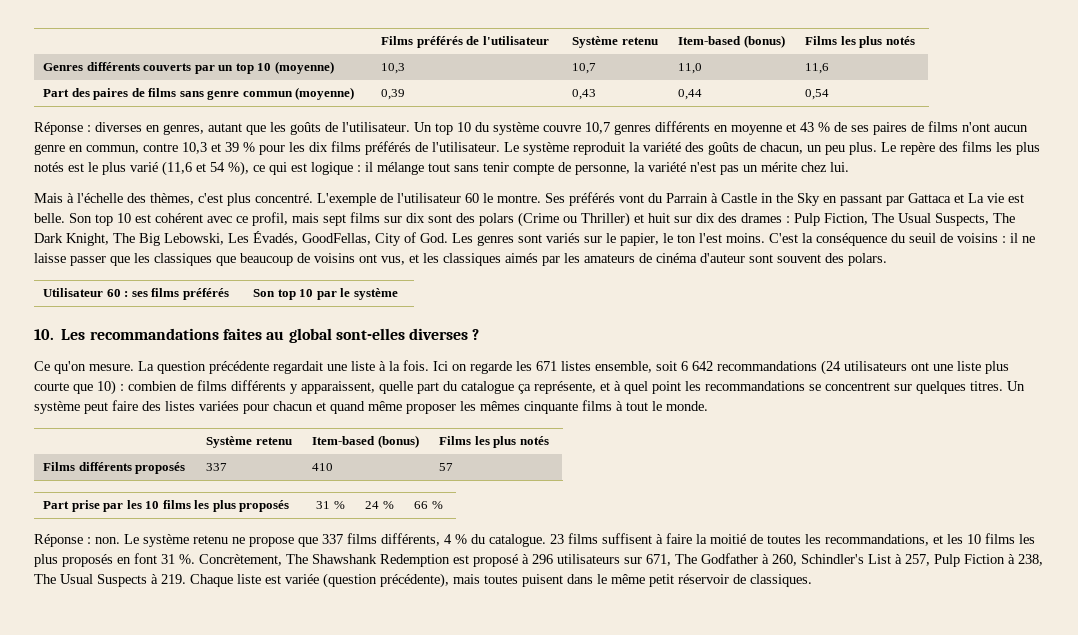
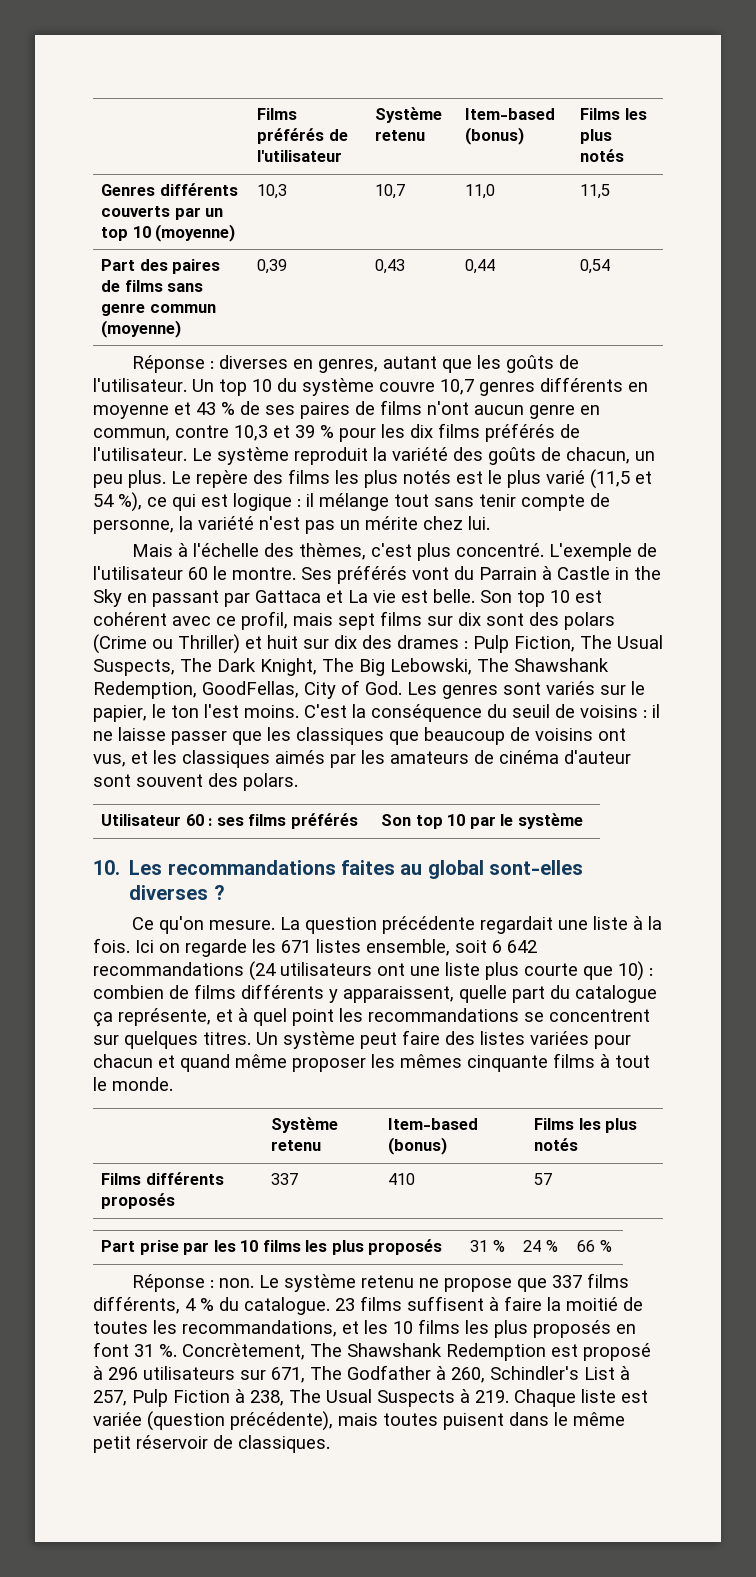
- Genres différents couverts par un top 10 (moyenne) | 10,3 | 10,7 | 11,0 | 11,6
+ Genres différents couverts par un top 10 (moyenne) | 10,3 | 10,7 | 11,0 | 11,5
- Le repère des films les plus notés est le plus varié (11,6 et 54 %), ce qui est logique : il mélange tout sans tenir compte de personne, la variété n'est pas un mérite chez lui.
+ Le repère des films les plus notés est le plus varié (11,5 et 54 %), ce qui est logique : il mélange tout sans tenir compte de personne, la variété n'est pas un mérite chez lui.
- Son top 10 est cohérent avec ce profil, mais sept films sur dix sont des polars (Crime ou Thriller) et huit sur dix des drames : Pulp Fiction, The Usual Suspects, The Dark Knight, The Big Lebowski, Les Évadés, GoodFellas, City of God. Les genres sont variés sur le papier, le ton l'est moins.
+ Son top 10 est cohérent avec ce profil, mais sept films sur dix sont des polars (Crime ou Thriller) et huit sur dix des drames : Pulp Fiction, The Usual Suspects, The Dark Knight, The Big Lebowski, The Shawshank Redemption, GoodFellas, City of God. Les genres sont variés sur le papier, le ton l'est moins.

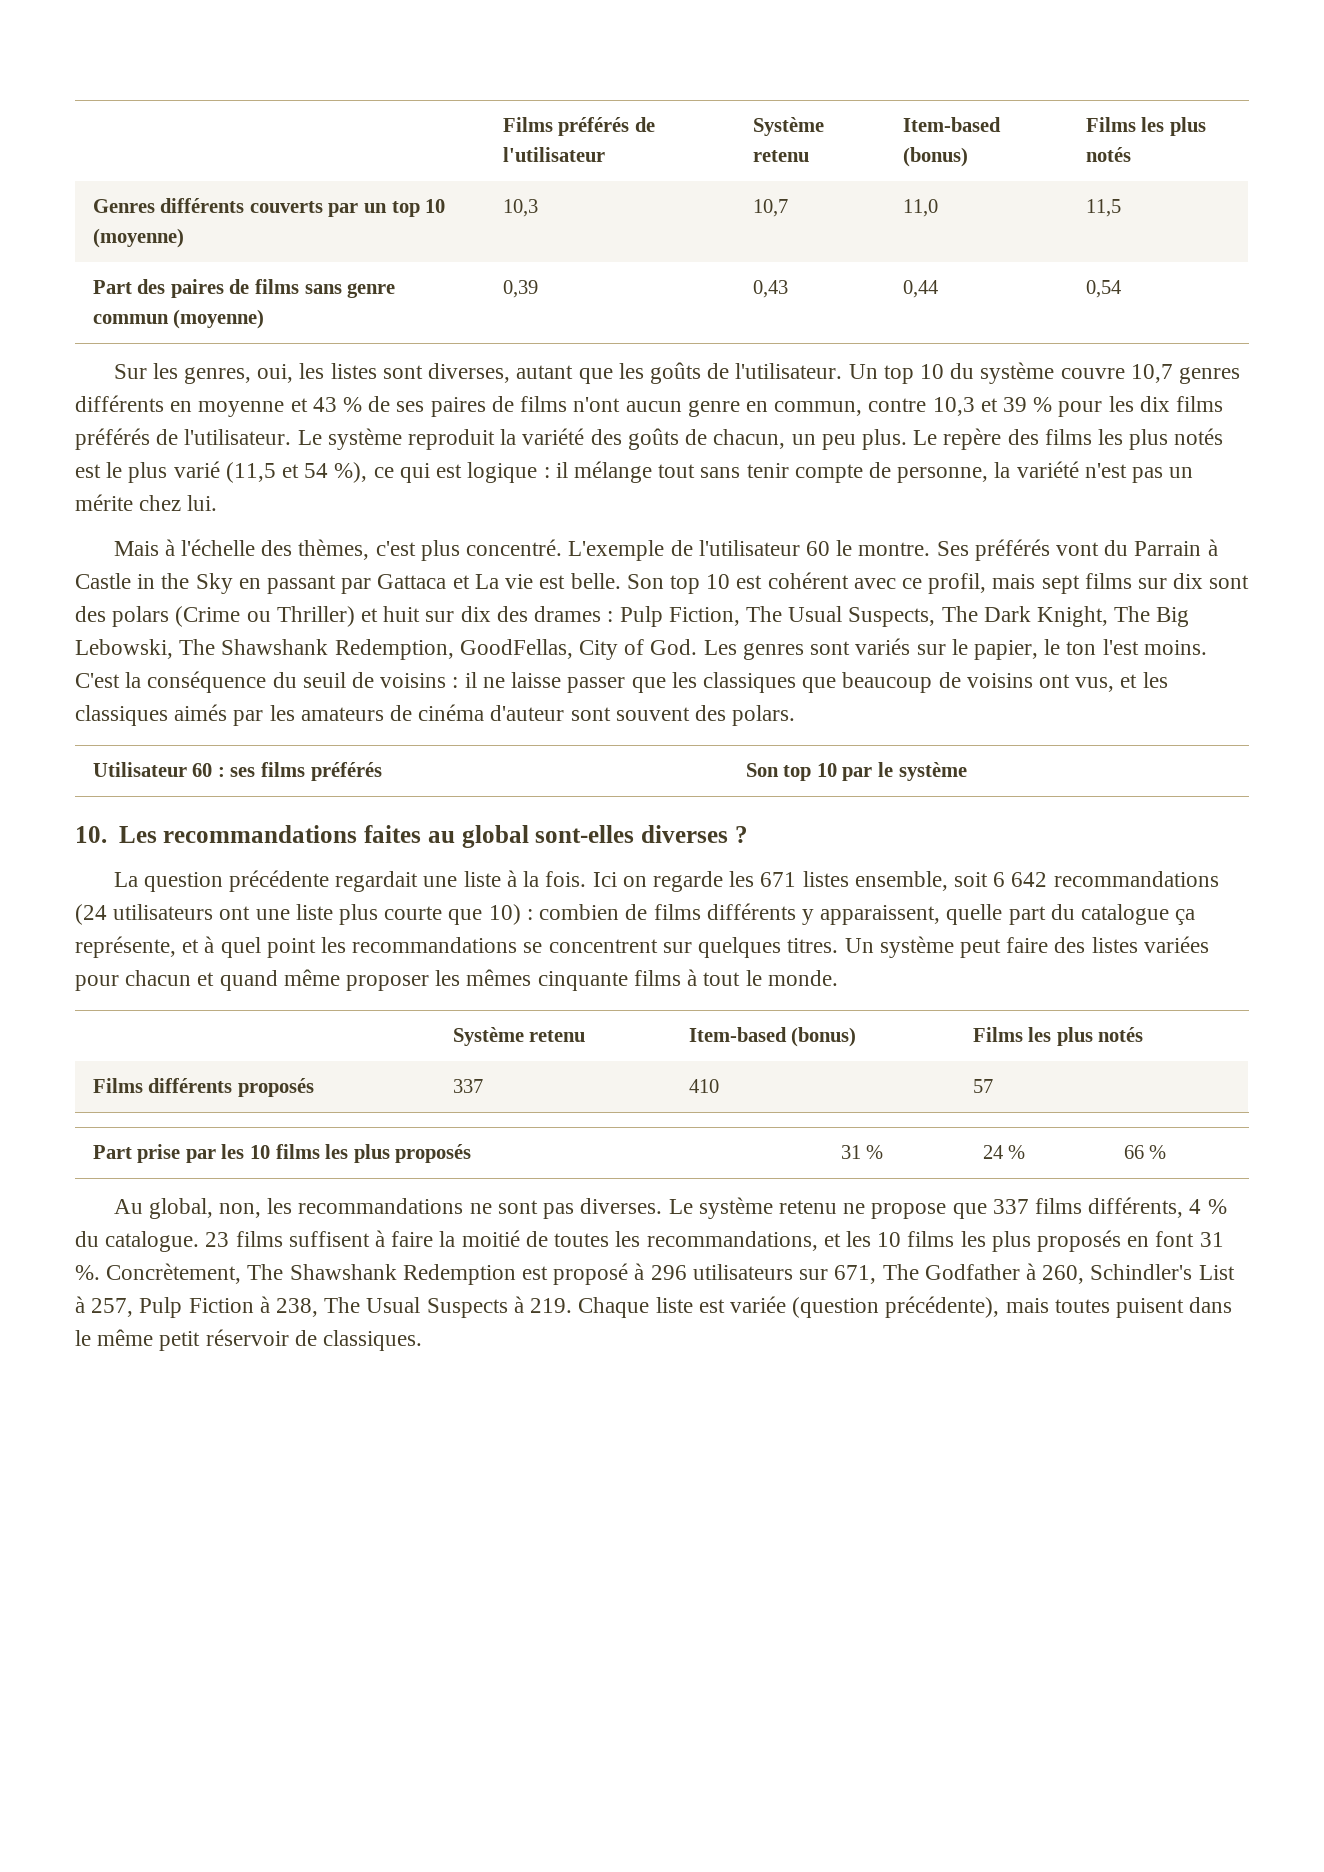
- Réponse : diverses en genres, autant que les goûts de l'utilisateur.
+ Sur les genres, oui, les listes sont diverses, autant que les goûts de l'utilisateur.
- Ce qu'on mesure.
- Réponse : non.
+ Au global, non, les recommandations ne sont pas diverses.

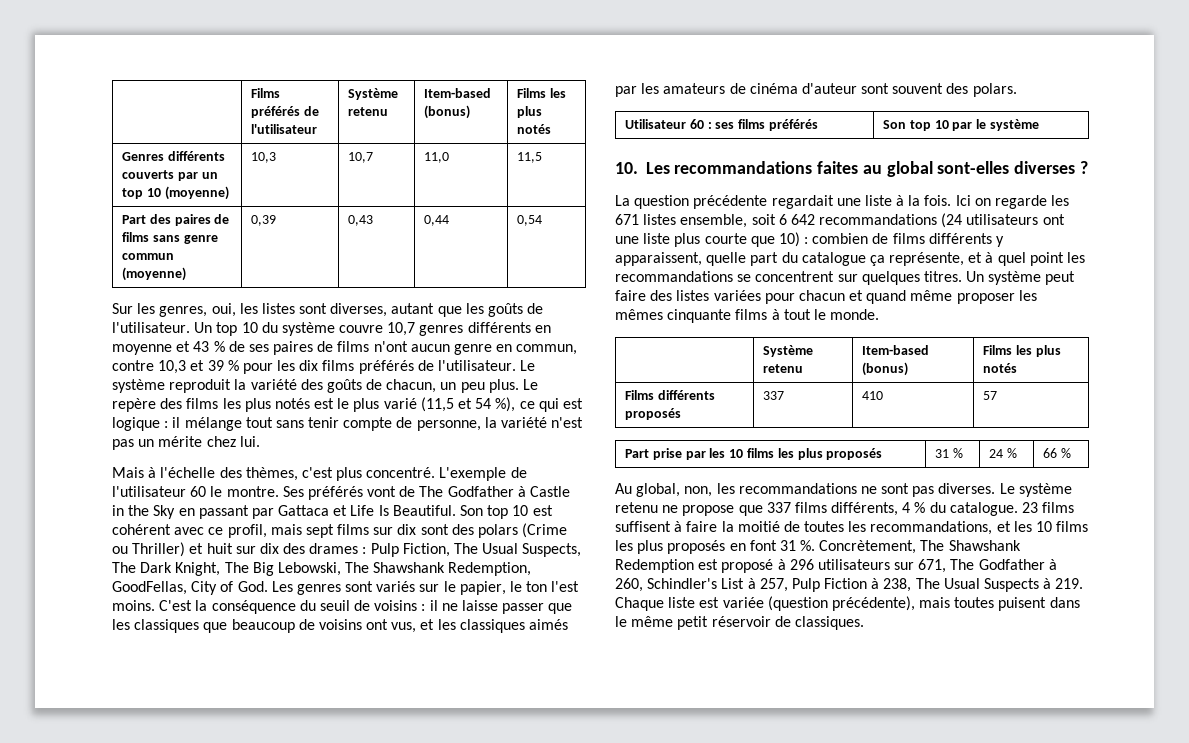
- Ses préférés vont du Parrain à Castle in the Sky en passant par Gattaca et La vie est belle.
+ Ses préférés vont de The Godfather à Castle in the Sky en passant par Gattaca et Life Is Beautiful.

